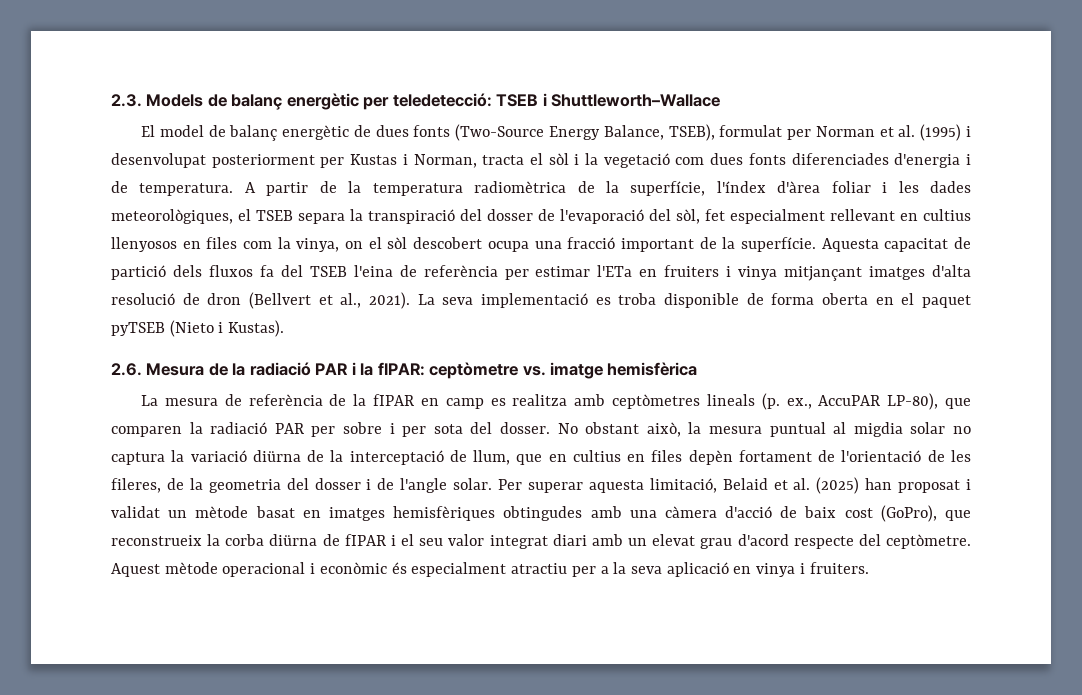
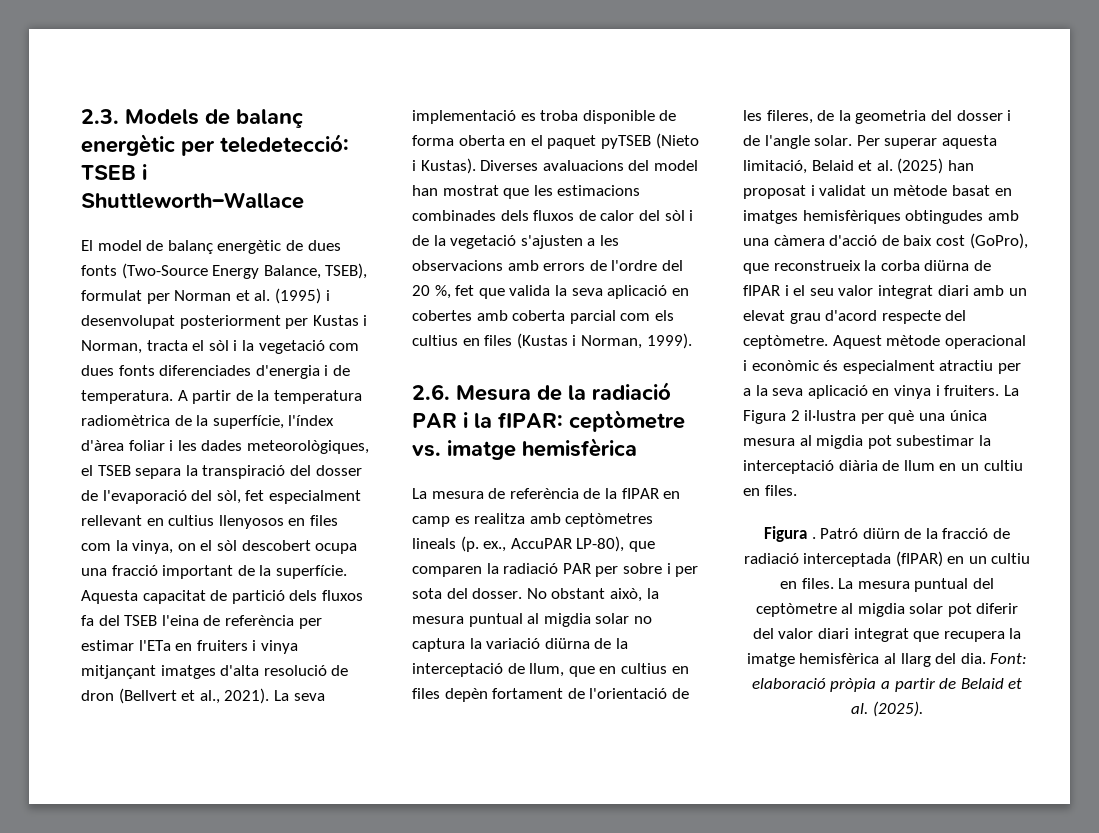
+ Diverses avaluacions del model han mostrat que les estimacions combinades dels fluxos de calor del sòl i de la vegetació s'ajusten a les observacions amb errors de l'ordre del 20 %, fet que valida la seva aplicació en cobertes amb coberta parcial com els cultius en files (Kustas i Norman, 1999).
+ La Figura 2 il·lustra per què una única mesura al migdia pot subestimar la interceptació diària de llum en un cultiu en files.
+ Figura . Patró diürn de la fracció de radiació interceptada (fIPAR) en un cultiu en files. La mesura puntual del ceptòmetre al migdia solar pot diferir del valor diari integrat que recupera la imatge hemisfèrica al llarg del dia. Font: elaboració pròpia a partir de Belaid et al. (2025).

